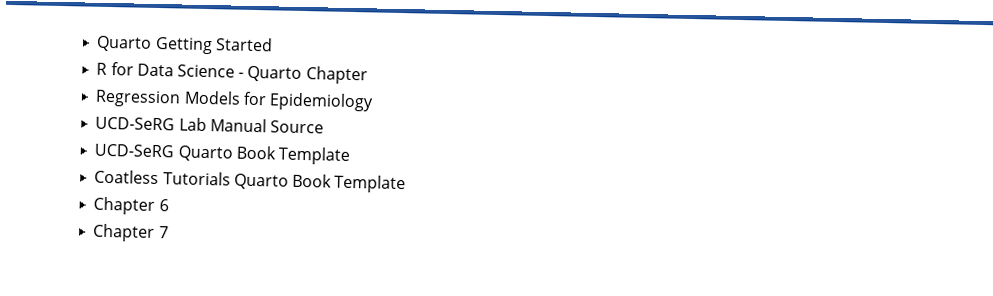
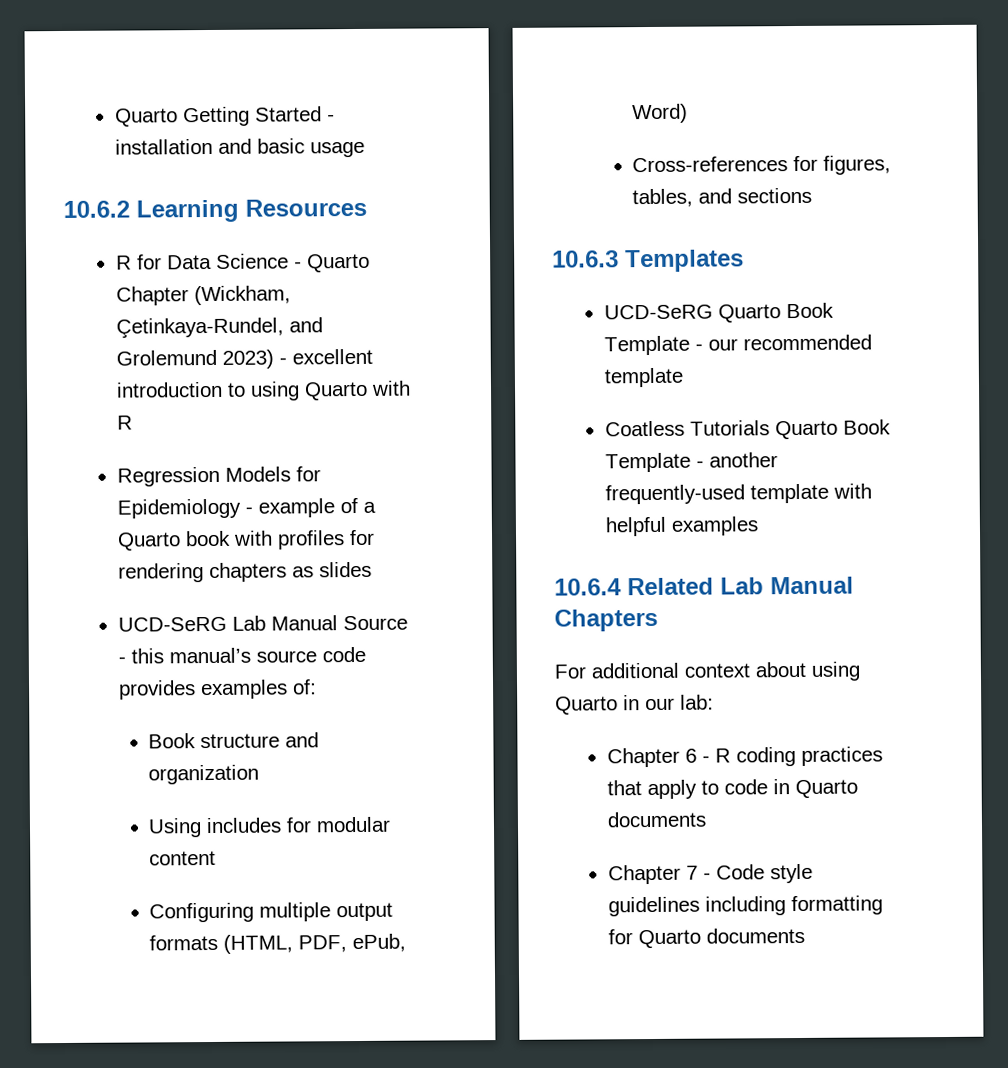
- Quarto Getting Started
+ Quarto Getting Started - installation and basic usage
+ 10.6.2 Learning Resources
- R for Data Science - Quarto Chapter
- Regression Models for Epidemiology
- UCD-SeRG Lab Manual Source
+ R for Data Science - Quarto Chapter (Wickham, Çetinkaya-Rundel, and Grolemund 2023) - excellent introduction to using Quarto with R
+ Regression Models for Epidemiology - example of a Quarto book with profiles for rendering chapters as slides
+ UCD-SeRG Lab Manual Source - this manual’s source code provides examples of:
+ Book structure and organization
+ Using includes for modular content
+ Configuring multiple output formats (HTML, PDF, ePub, Word)
+ Cross-references for figures, tables, and sections
+ 10.6.3 Templates
- UCD-SeRG Quarto Book Template
+ UCD-SeRG Quarto Book Template - our recommended template
- Coatless Tutorials Quarto Book Template
- Chapter 6
- Chapter 7
+ Coatless Tutorials Quarto Book Template - another frequently-used template with helpful examples
+ 10.6.4 Related Lab Manual Chapters
+ For additional context about using Quarto in our lab:
+ Chapter 6 - R coding practices that apply to code in Quarto documents
+ Chapter 7 - Code style guidelines including formatting for Quarto documents

